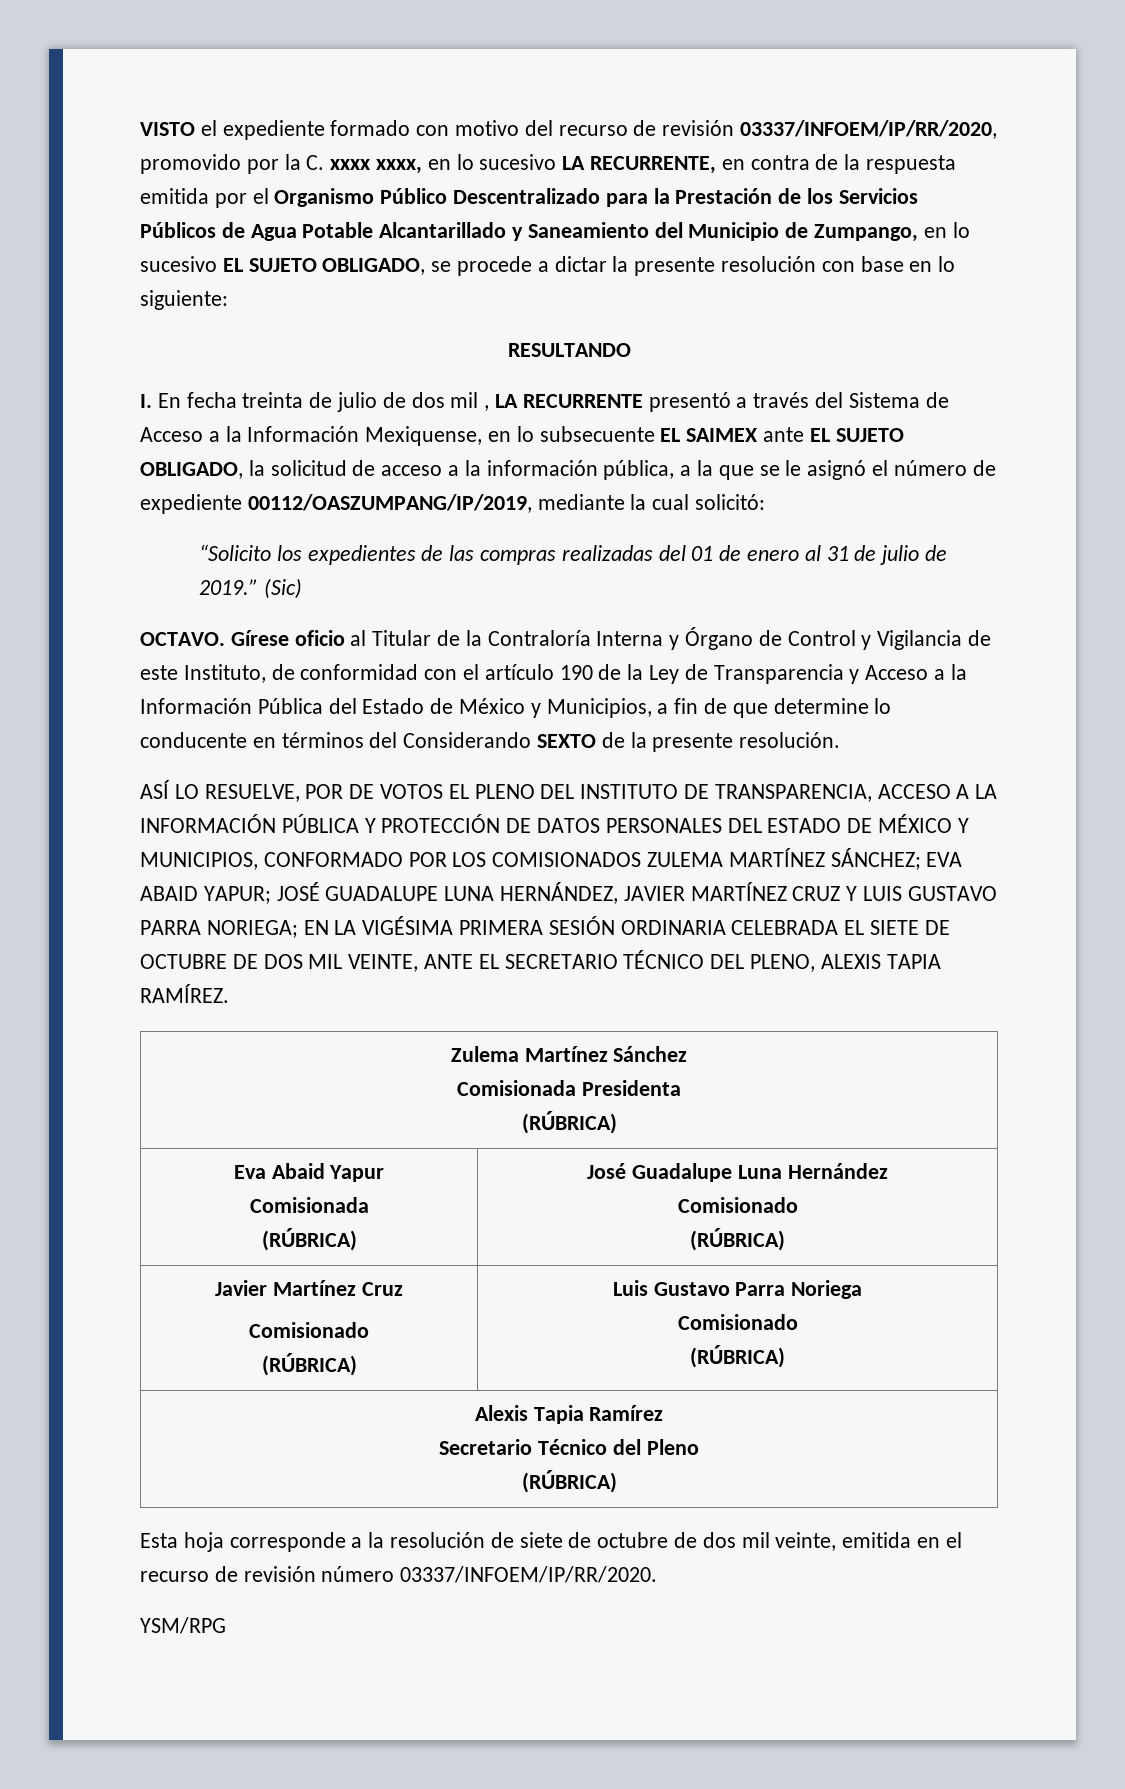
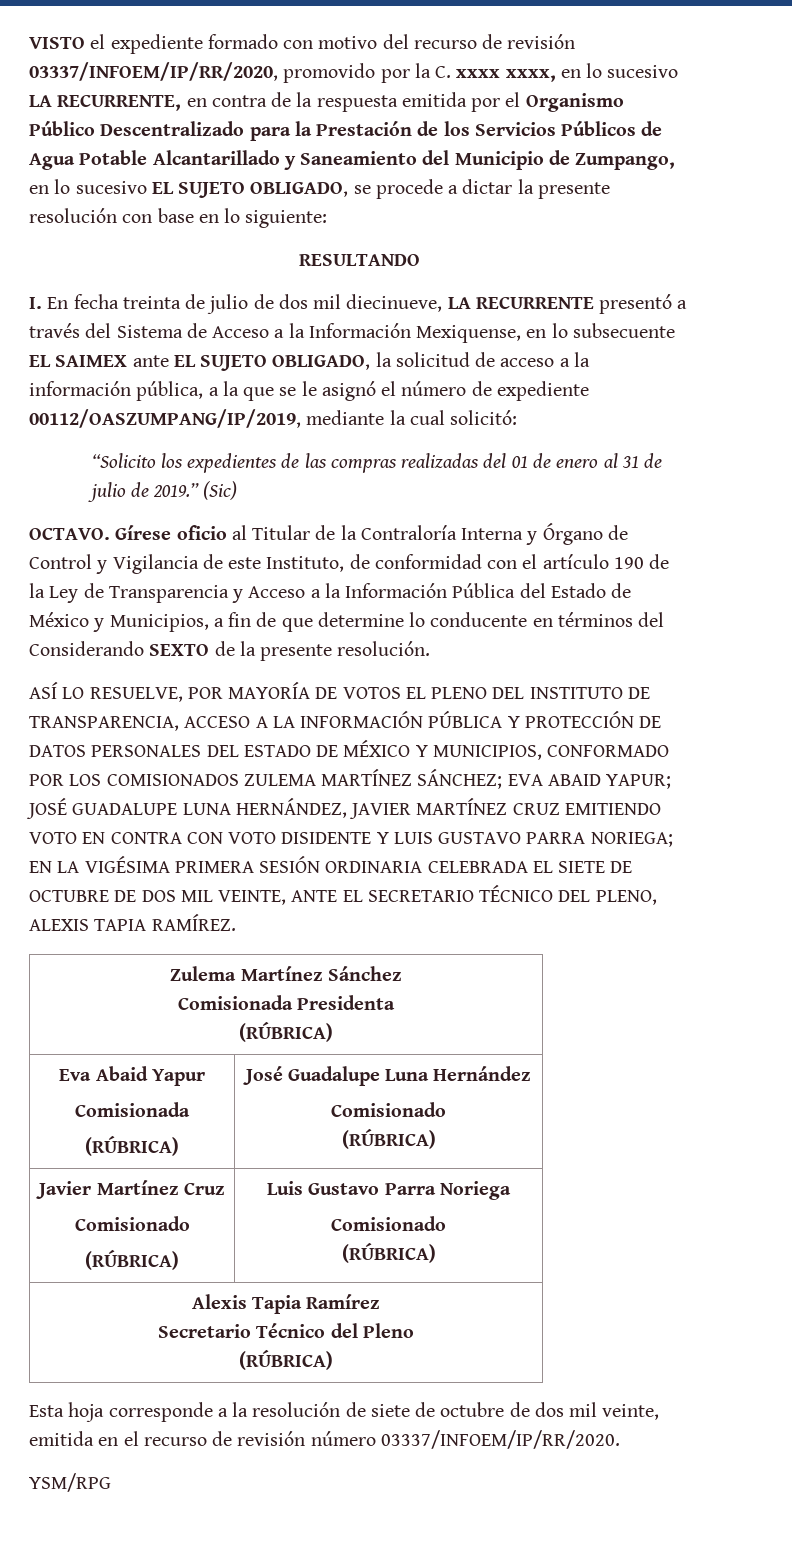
- I. En fecha treinta de julio de dos mil , LA RECURRENTE presentó a través del Sistema de Acceso a la Información Mexiquense, en lo subsecuente EL SAIMEX ante EL SUJETO OBLIGADO, la solicitud de acceso a la información pública, a la que se le asignó el número de expediente 00112/OASZUMPANG/IP/2019, mediante la cual solicitó:
+ I. En fecha treinta de julio de dos mil diecinueve, LA RECURRENTE presentó a través del Sistema de Acceso a la Información Mexiquense, en lo subsecuente EL SAIMEX ante EL SUJETO OBLIGADO, la solicitud de acceso a la información pública, a la que se le asignó el número de expediente 00112/OASZUMPANG/IP/2019, mediante la cual solicitó:
- ASÍ LO RESUELVE, POR DE VOTOS EL PLENO DEL INSTITUTO DE TRANSPARENCIA, ACCESO A LA INFORMACIÓN PÚBLICA Y PROTECCIÓN DE DATOS PERSONALES DEL ESTADO DE MÉXICO Y MUNICIPIOS, CONFORMADO POR LOS COMISIONADOS ZULEMA MARTÍNEZ SÁNCHEZ;
+ ASÍ LO RESUELVE, POR MAYORÍA DE VOTOS EL PLENO DEL INSTITUTO DE TRANSPARENCIA, ACCESO A LA INFORMACIÓN PÚBLICA Y PROTECCIÓN DE DATOS PERSONALES DEL ESTADO DE MÉXICO Y MUNICIPIOS, CONFORMADO POR LOS COMISIONADOS ZULEMA MARTÍNEZ SÁNCHEZ;
- JOSÉ GUADALUPE LUNA HERNÁNDEZ, JAVIER MARTÍNEZ CRUZ Y LUIS GUSTAVO PARRA NORIEGA;
+ JOSÉ GUADALUPE LUNA HERNÁNDEZ, JAVIER MARTÍNEZ CRUZ EMITIENDO VOTO EN CONTRA CON VOTO DISIDENTE Y LUIS GUSTAVO PARRA NORIEGA;

